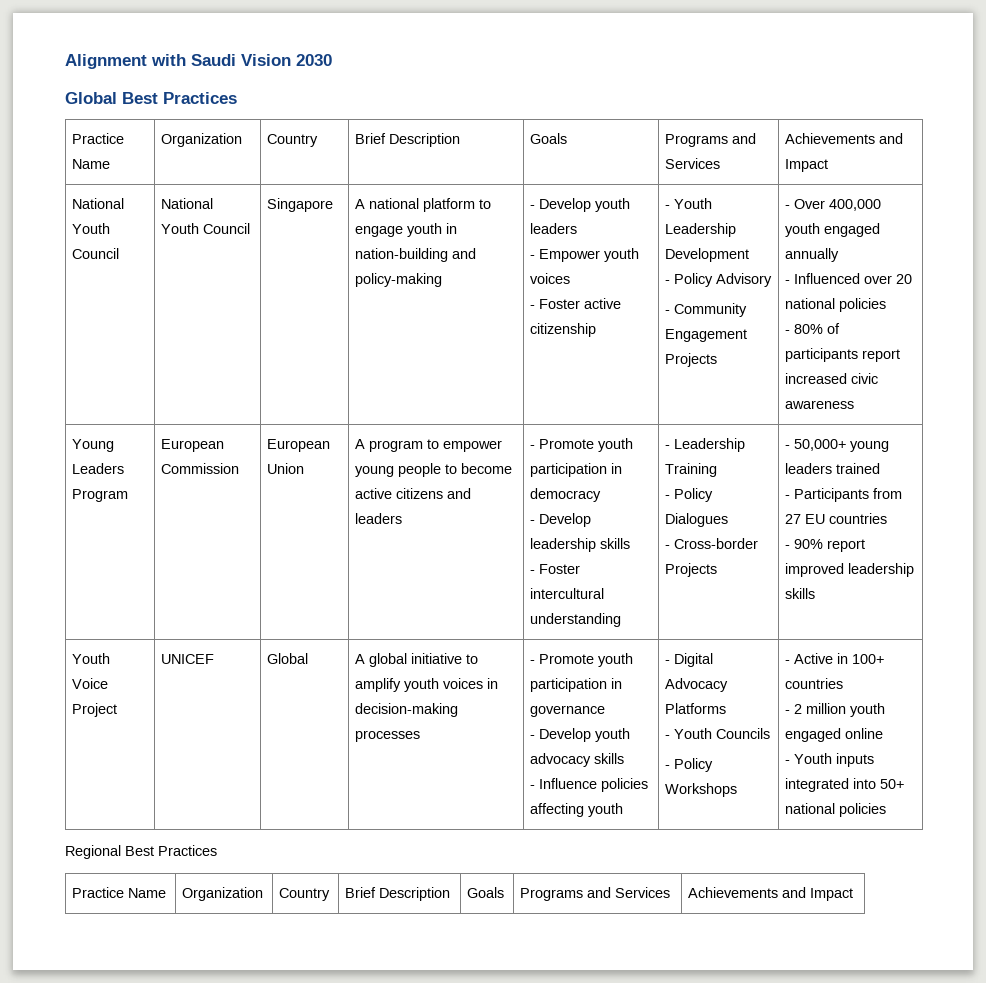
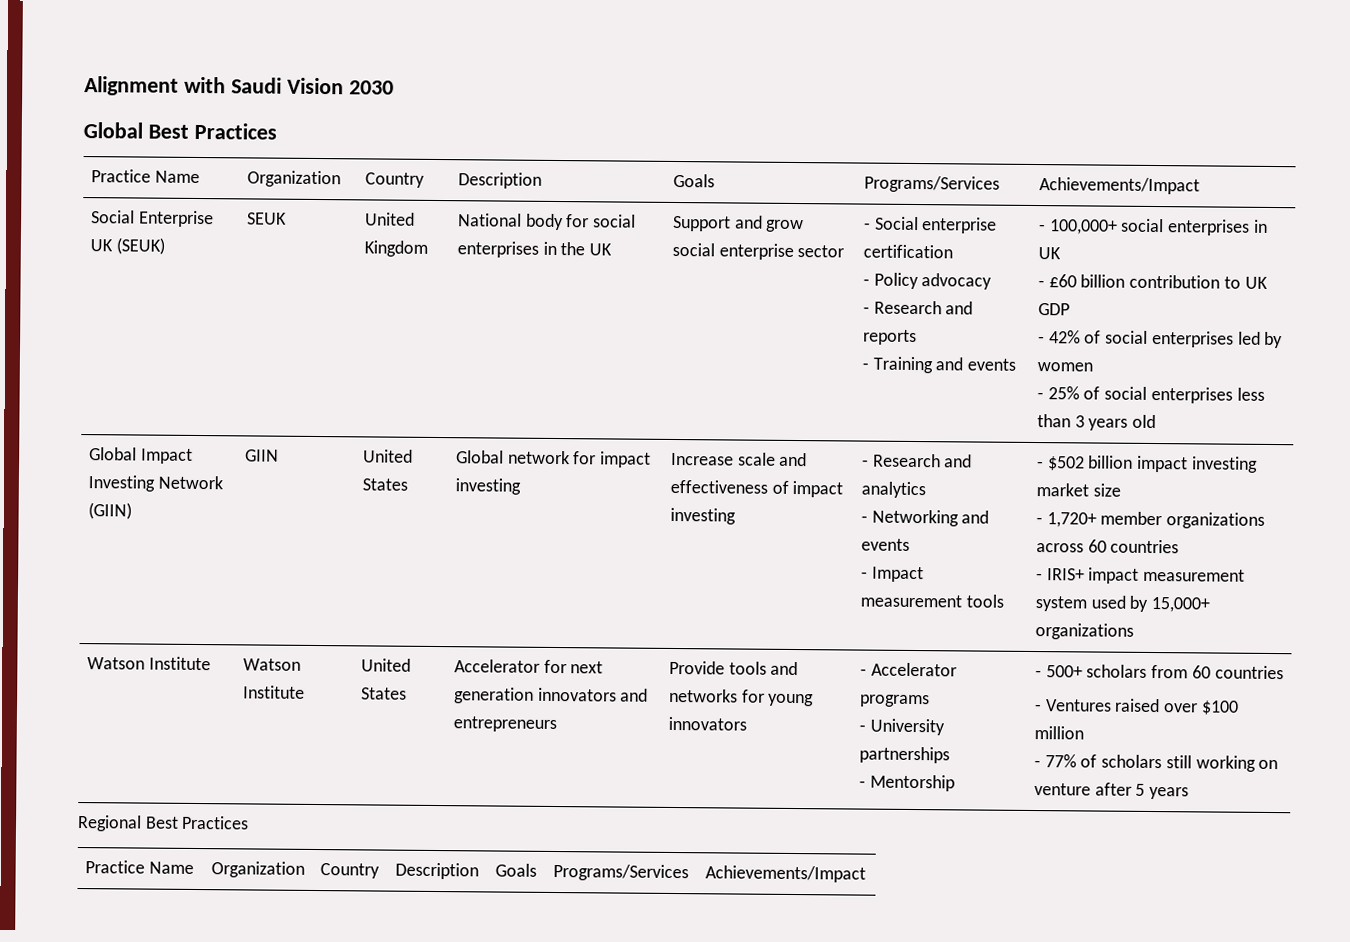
  Global Best Practices
- Practice Name | Organization | Country | Brief Description | Goals | Programs and Services | Achievements and Impact
- National Youth Council | National Youth Council | Singapore | A national platform to engage youth in nation-building and policy-making | - Develop youth leaders
- - Empower youth voices
- - Foster active citizenship | - Youth Leadership Development
- - Policy Advisory
- - Community Engagement Projects | - Over 400,000 youth engaged annually
- - Influenced over 20 national policies
- - 80% of participants report increased civic awareness
- Young Leaders Program | European Commission | European Union | A program to empower young people to become active citizens and leaders | - Promote youth participation in democracy
- - Develop leadership skills
- - Foster intercultural understanding | - Leadership Training
- - Policy Dialogues
- - Cross-border Projects | - 50,000+ young leaders trained
- - Participants from 27 EU countries
- - 90% report improved leadership skills
- Youth Voice Project | UNICEF | Global | A global initiative to amplify youth voices in decision-making processes | - Promote youth participation in governance
- - Develop youth advocacy skills
- - Influence policies affecting youth | - Digital Advocacy Platforms
- - Youth Councils
- - Policy Workshops | - Active in 100+ countries
- - 2 million youth engaged online
- - Youth inputs integrated into 50+ national policies
+ Practice Name | Organization | Country | Description | Goals | Programs/Services | Achievements/Impact
+ Social Enterprise UK (SEUK) | SEUK | United Kingdom | National body for social enterprises in the UK | Support and grow social enterprise sector | - Social enterprise certification
+ - Policy advocacy
+ - Research and reports
+ - Training and events | - 100,000+ social enterprises in UK
+ - £60 billion contribution to UK GDP
+ - 42% of social enterprises led by women
+ - 25% of social enterprises less than 3 years old
+ Global Impact Investing Network (GIIN) | GIIN | United States | Global network for impact investing | Increase scale and effectiveness of impact investing | - Research and analytics
+ - Networking and events
+ - Impact measurement tools | - $502 billion impact investing market size
+ - 1,720+ member organizations across 60 countries
+ - IRIS+ impact measurement system used by 15,000+ organizations
+ Watson Institute | Watson Institute | United States | Accelerator for next generation innovators and entrepreneurs | Provide tools and networks for young innovators | - Accelerator programs
+ - University partnerships
+ - Mentorship | - 500+ scholars from 60 countries
+ - Ventures raised over $100 million
+ - 77% of scholars still working on venture after 5 years
  Regional Best Practices
- Practice Name | Organization | Country | Brief Description | Goals | Programs and Services | Achievements and Impact
+ Practice Name | Organization | Country | Description | Goals | Programs/Services | Achievements/Impact

